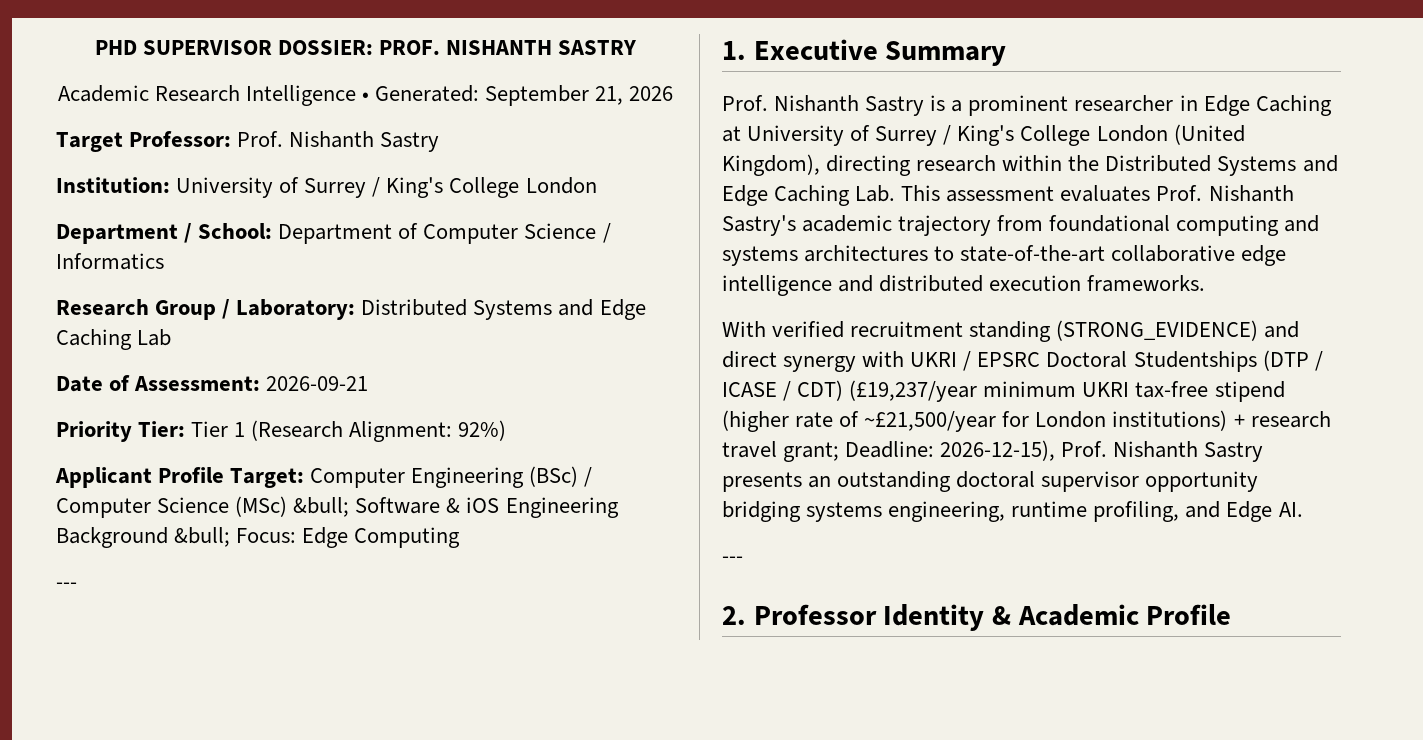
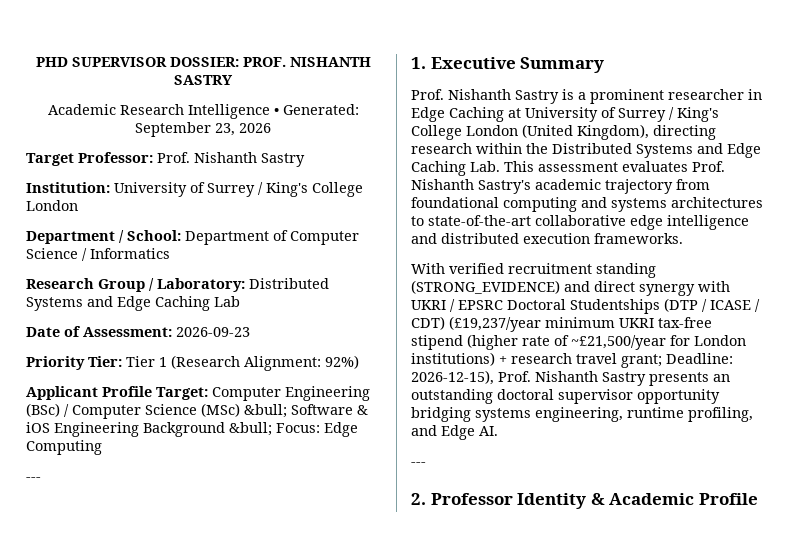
- Academic Research Intelligence • Generated: September 21, 2026
+ Academic Research Intelligence • Generated: September 23, 2026
- Date of Assessment: 2026-09-21
+ Date of Assessment: 2026-09-23

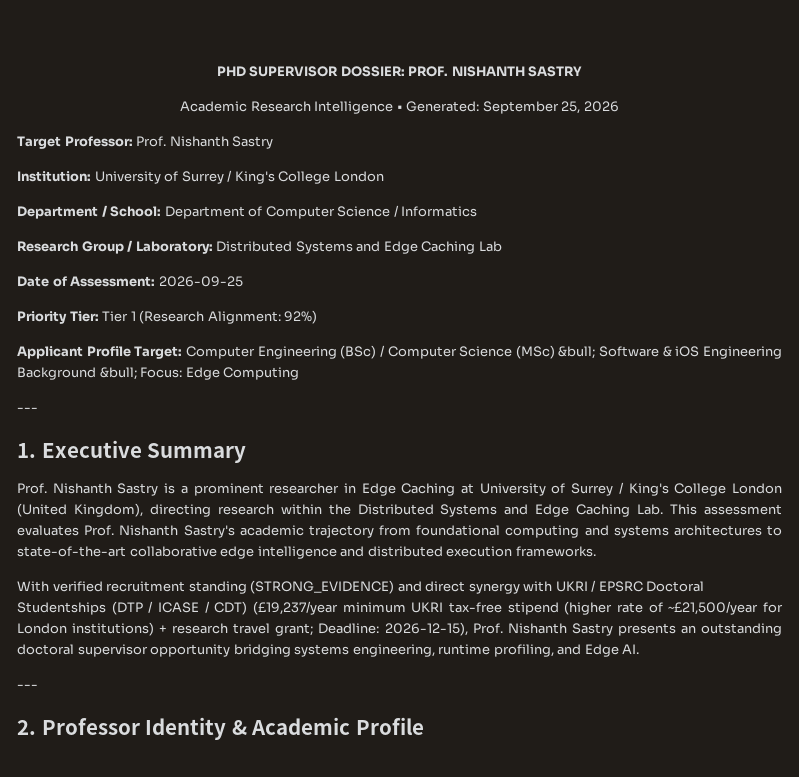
- Academic Research Intelligence • Generated: September 23, 2026
+ Academic Research Intelligence • Generated: September 25, 2026
- Date of Assessment: 2026-09-23
+ Date of Assessment: 2026-09-25

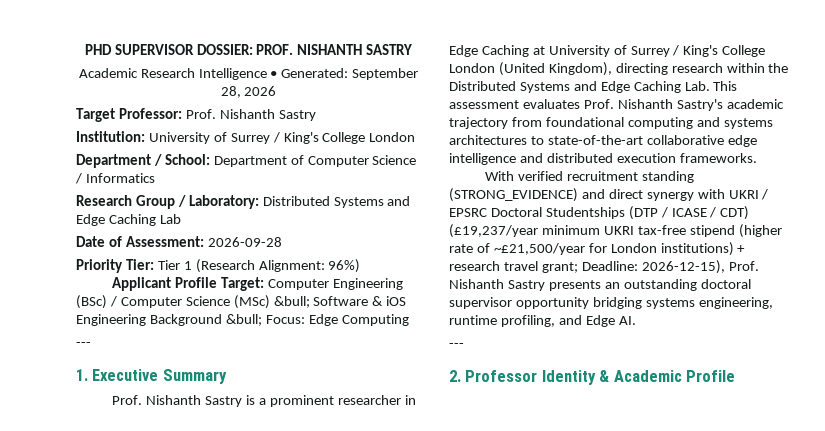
- Academic Research Intelligence • Generated: September 25, 2026
+ Academic Research Intelligence • Generated: September 28, 2026
- Date of Assessment: 2026-09-25
+ Date of Assessment: 2026-09-28
- Priority Tier: Tier 1 (Research Alignment: 92%)
+ Priority Tier: Tier 1 (Research Alignment: 96%)

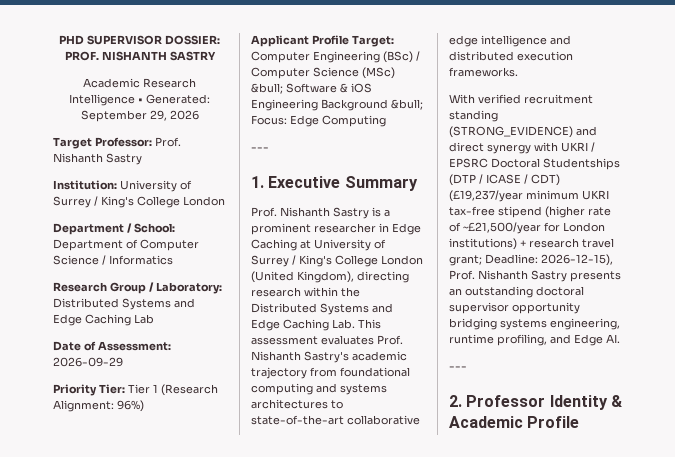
- Academic Research Intelligence • Generated: September 28, 2026
+ Academic Research Intelligence • Generated: September 29, 2026
- Date of Assessment: 2026-09-28
+ Date of Assessment: 2026-09-29

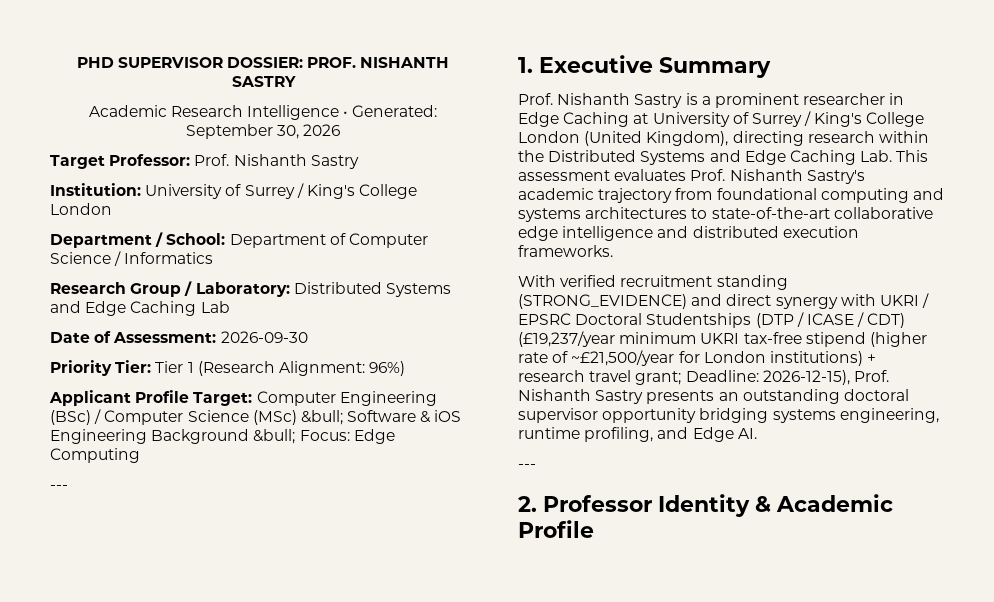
- Academic Research Intelligence • Generated: September 29, 2026
+ Academic Research Intelligence • Generated: September 30, 2026
- Date of Assessment: 2026-09-29
+ Date of Assessment: 2026-09-30

